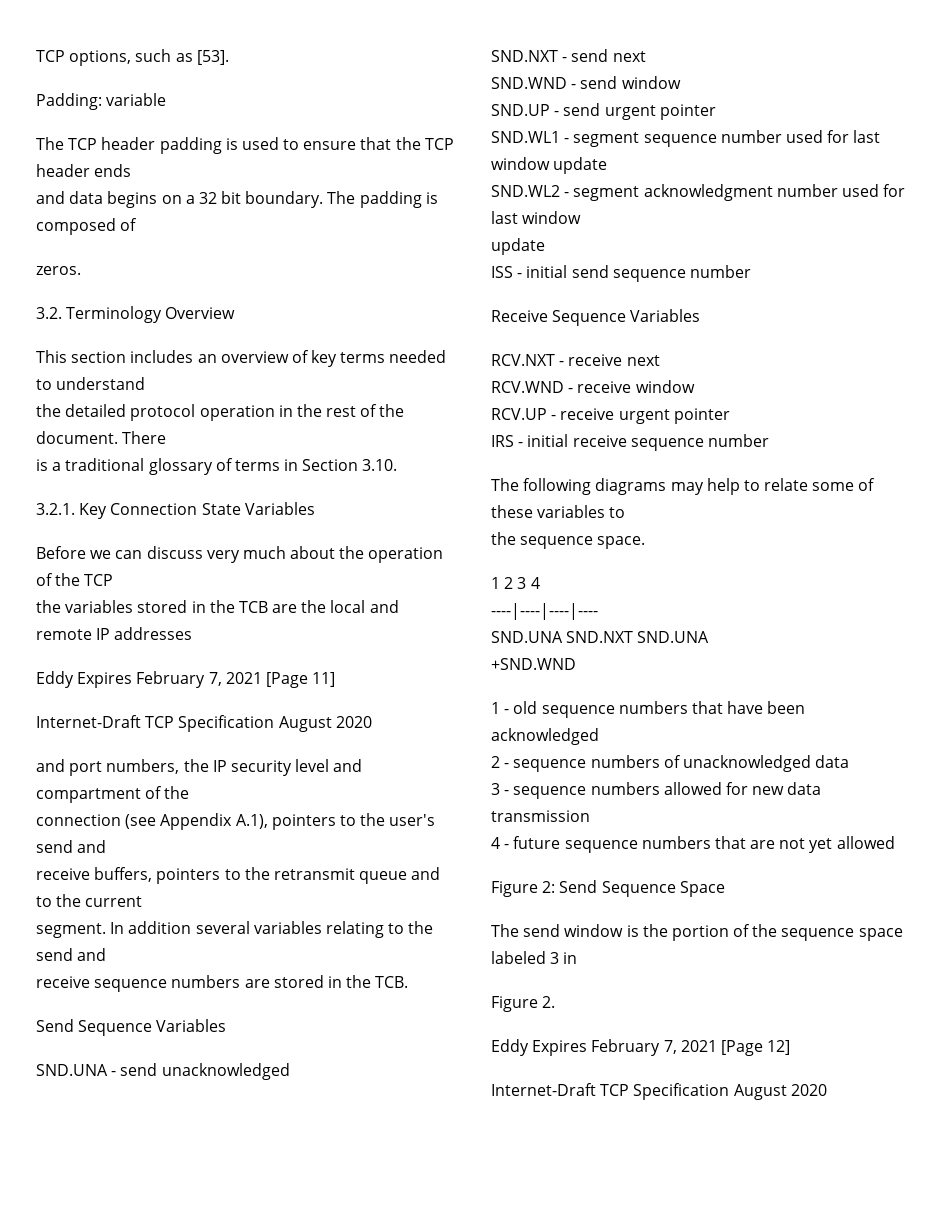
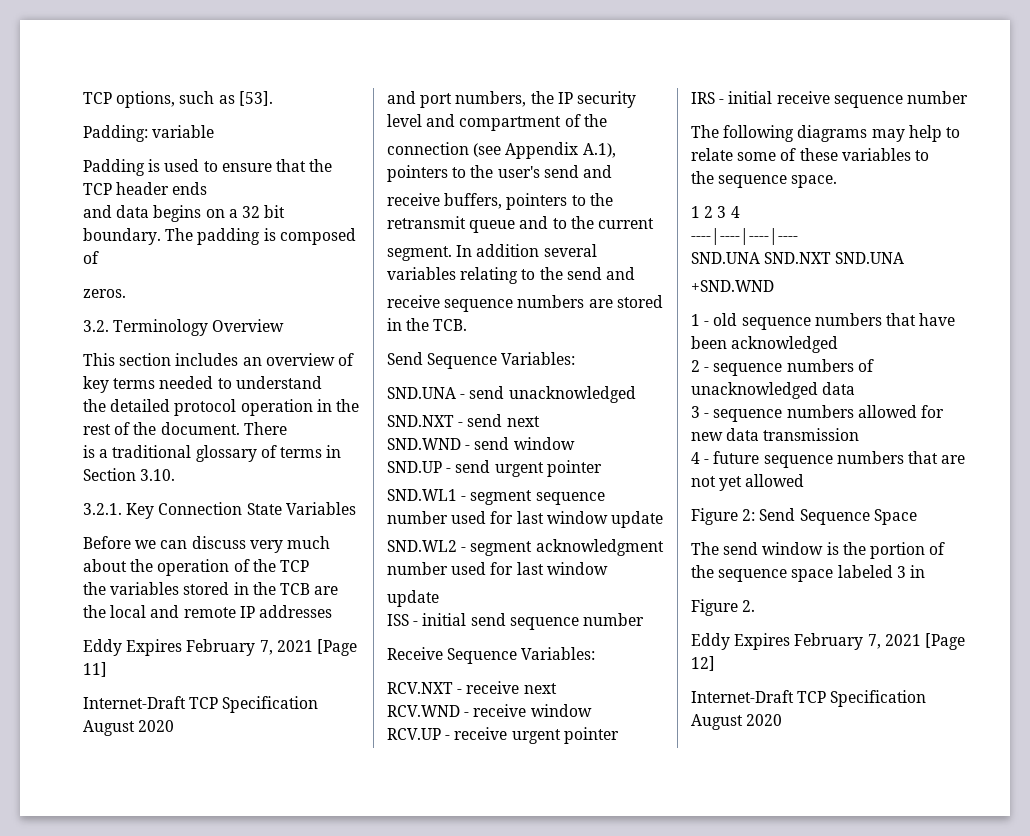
- The TCP header padding is used to ensure that the TCP header ends
+ Padding is used to ensure that the TCP header ends
- Send Sequence Variables
+ Send Sequence Variables:
- Receive Sequence Variables
+ Receive Sequence Variables:

